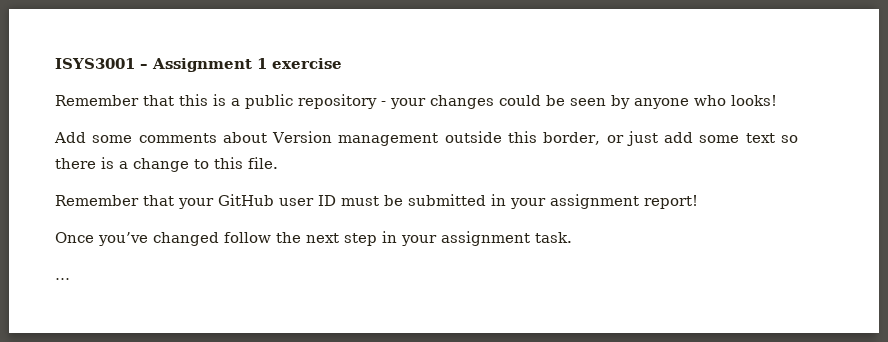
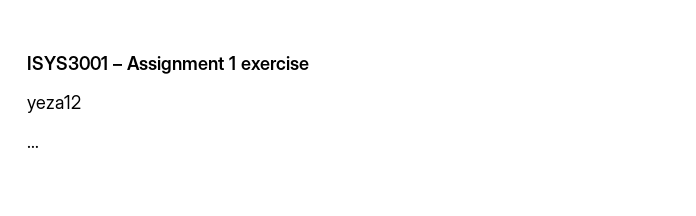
- Remember that this is a public repository - your changes could be seen by anyone who looks!
- Add some comments about Version management outside this border, or just add some text so there is a change to this file.
- Remember that your GitHub user ID must be submitted in your assignment report!
- Once you’ve changed follow the next step in your assignment task.
+ yeza12

